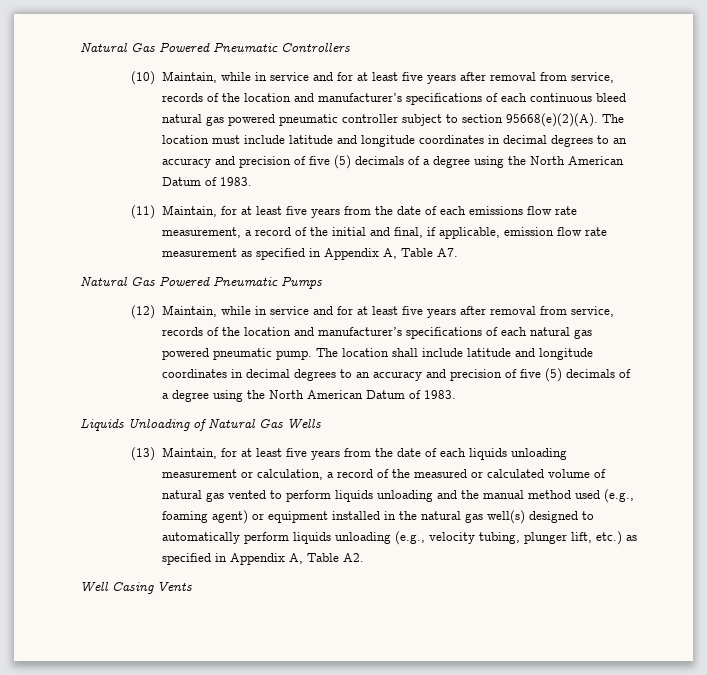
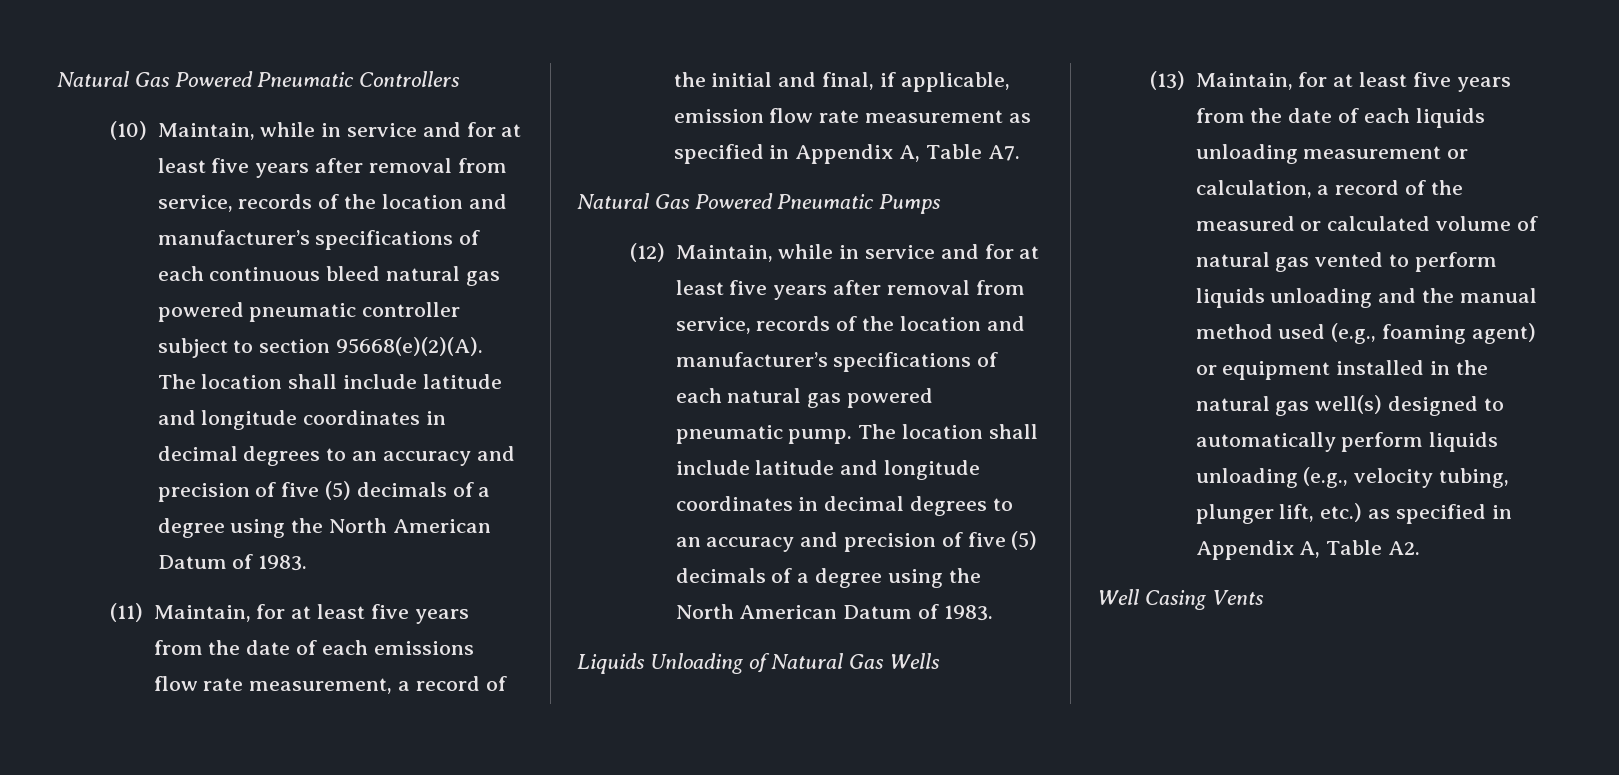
- (10) Maintain, while in service and for at least five years after removal from service, records of the location and manufacturer’s specifications of each continuous bleed natural gas powered pneumatic controller subject to section 95668(e)(2)(A). The location must include latitude and longitude coordinates in decimal degrees to an accuracy and precision of five (5) decimals of a degree using the North American Datum of 1983.
+ (10) Maintain, while in service and for at least five years after removal from service, records of the location and manufacturer’s specifications of each continuous bleed natural gas powered pneumatic controller subject to section 95668(e)(2)(A). The location shall include latitude and longitude coordinates in decimal degrees to an accuracy and precision of five (5) decimals of a degree using the North American Datum of 1983.

